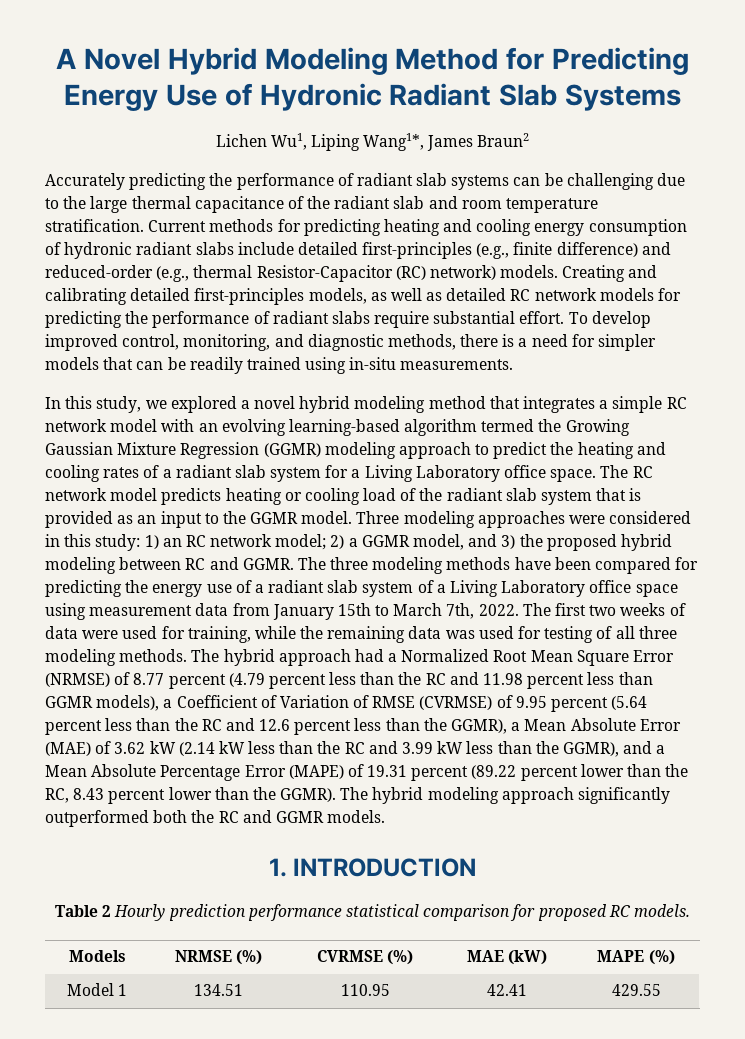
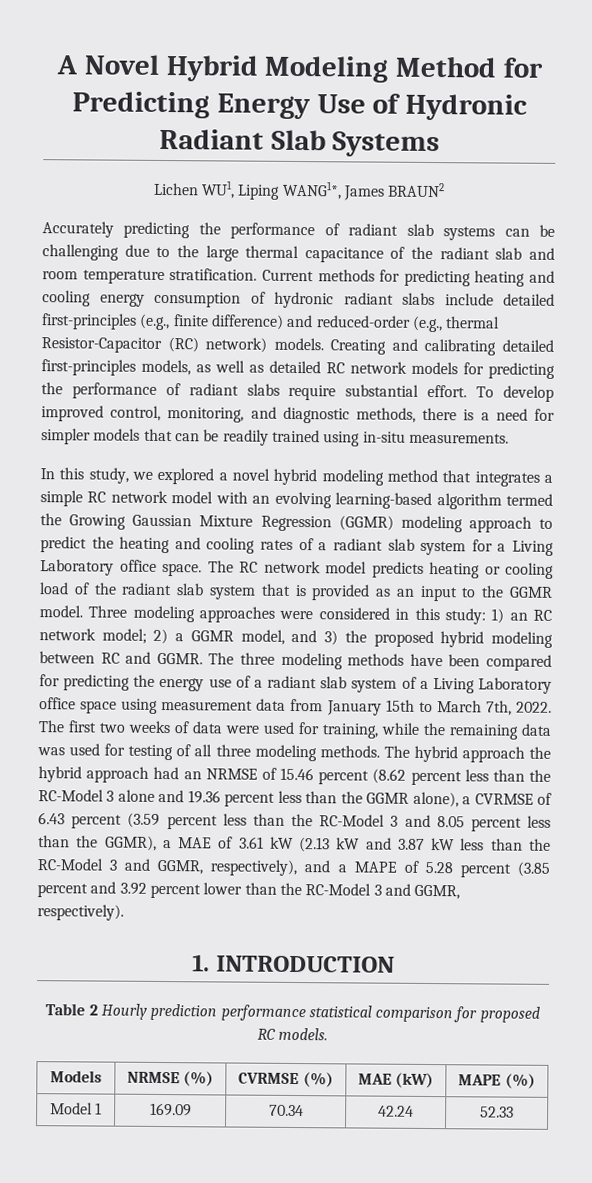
- Lichen Wu1, Liping Wang1*, James Braun2
+ Lichen WU1, Liping WANG1*, James BRAUN2
- The hybrid approach had a Normalized Root Mean Square Error (NRMSE) of 8.77 percent (4.79 percent less than the RC and 11.98 percent less than GGMR models), a Coefficient of Variation of RMSE (CVRMSE) of 9.95 percent (5.64 percent less than the RC and 12.6 percent less than the GGMR), a Mean Absolute Error (MAE) of 3.62 kW (2.14 kW less than the RC and 3.99 kW less than the GGMR), and a Mean Absolute Percentage Error (MAPE) of 19.31 percent (89.22 percent lower than the RC, 8.43 percent lower than the GGMR). The hybrid modeling approach significantly outperformed both the RC and GGMR models.
+ The hybrid approach the hybrid approach had an NRMSE of 15.46 percent (8.62 percent less than the RC-Model 3 alone and 19.36 percent less than the GGMR alone), a CVRMSE of 6.43 percent (3.59 percent less than the RC-Model 3 and 8.05 percent less than the GGMR), a MAE of 3.61 kW (2.13 kW and 3.87 kW less than the RC-Model 3 and GGMR, respectively), and a MAPE of 5.28 percent (3.85 percent and 3.92 percent lower than the RC-Model 3 and GGMR, respectively).
- Model 1 | 134.51 | 110.95 | 42.41 | 429.55
+ Model 1 | 169.09 | 70.34 | 42.24 | 52.33

